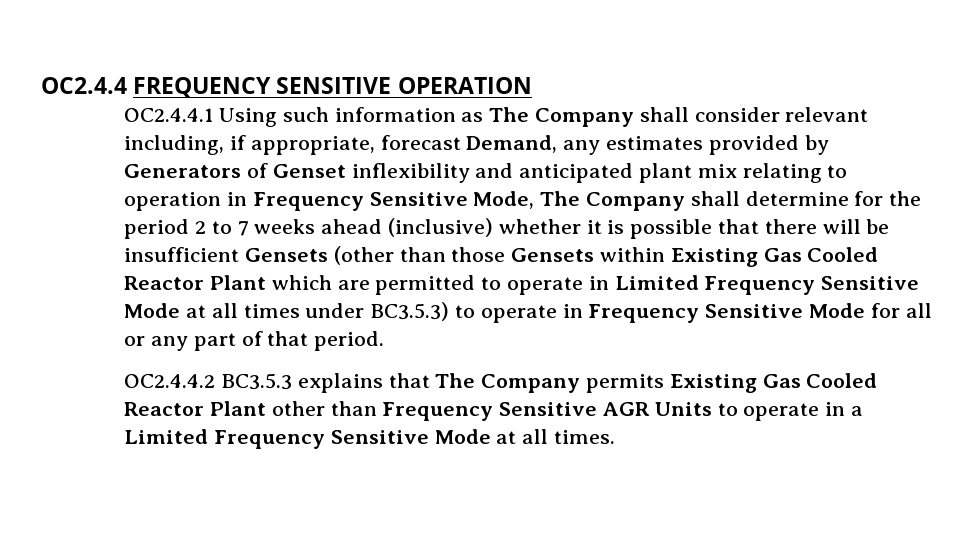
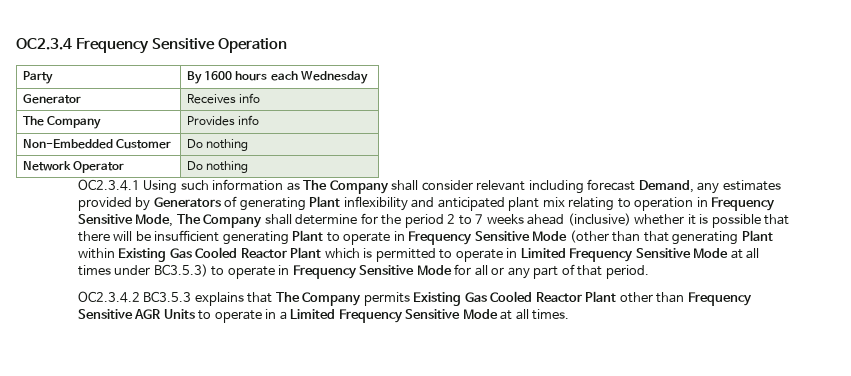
- OC2.4.4 FREQUENCY SENSITIVE OPERATION
- OC2.4.4.1 Using such information as The Company shall consider relevant including, if appropriate, forecast Demand, any estimates provided by Generators of Genset inflexibility and anticipated plant mix relating to operation in Frequency Sensitive Mode, The Company shall determine for the period 2 to 7 weeks ahead (inclusive) whether it is possible that there will be insufficient Gensets (other than those Gensets within Existing Gas Cooled Reactor Plant which are permitted to operate in Limited Frequency Sensitive Mode at all times under BC3.5.3) to operate in Frequency Sensitive Mode for all or any part of that period.
+ OC2.3.4 Frequency Sensitive Operation
+ Party | By 1600 hours each Wednesday
+ Generator | Receives info
+ The Company | Provides info
+ Non-Embedded Customer | Do nothing
+ Network Operator | Do nothing
+ OC2.3.4.1 Using such information as The Company shall consider relevant including forecast Demand, any estimates provided by Generators of generating Plant inflexibility and anticipated plant mix relating to operation in Frequency Sensitive Mode, The Company shall determine for the period 2 to 7 weeks ahead (inclusive) whether it is possible that there will be insufficient generating Plant to operate in Frequency Sensitive Mode (other than that generating Plant within Existing Gas Cooled Reactor Plant which is permitted to operate in Limited Frequency Sensitive Mode at all times under BC3.5.3) to operate in Frequency Sensitive Mode for all or any part of that period.
- OC2.4.4.2 BC3.5.3 explains that The Company permits Existing Gas Cooled Reactor Plant other than Frequency Sensitive AGR Units to operate in a Limited Frequency Sensitive Mode at all times.
+ OC2.3.4.2 BC3.5.3 explains that The Company permits Existing Gas Cooled Reactor Plant other than Frequency Sensitive AGR Units to operate in a Limited Frequency Sensitive Mode at all times.

